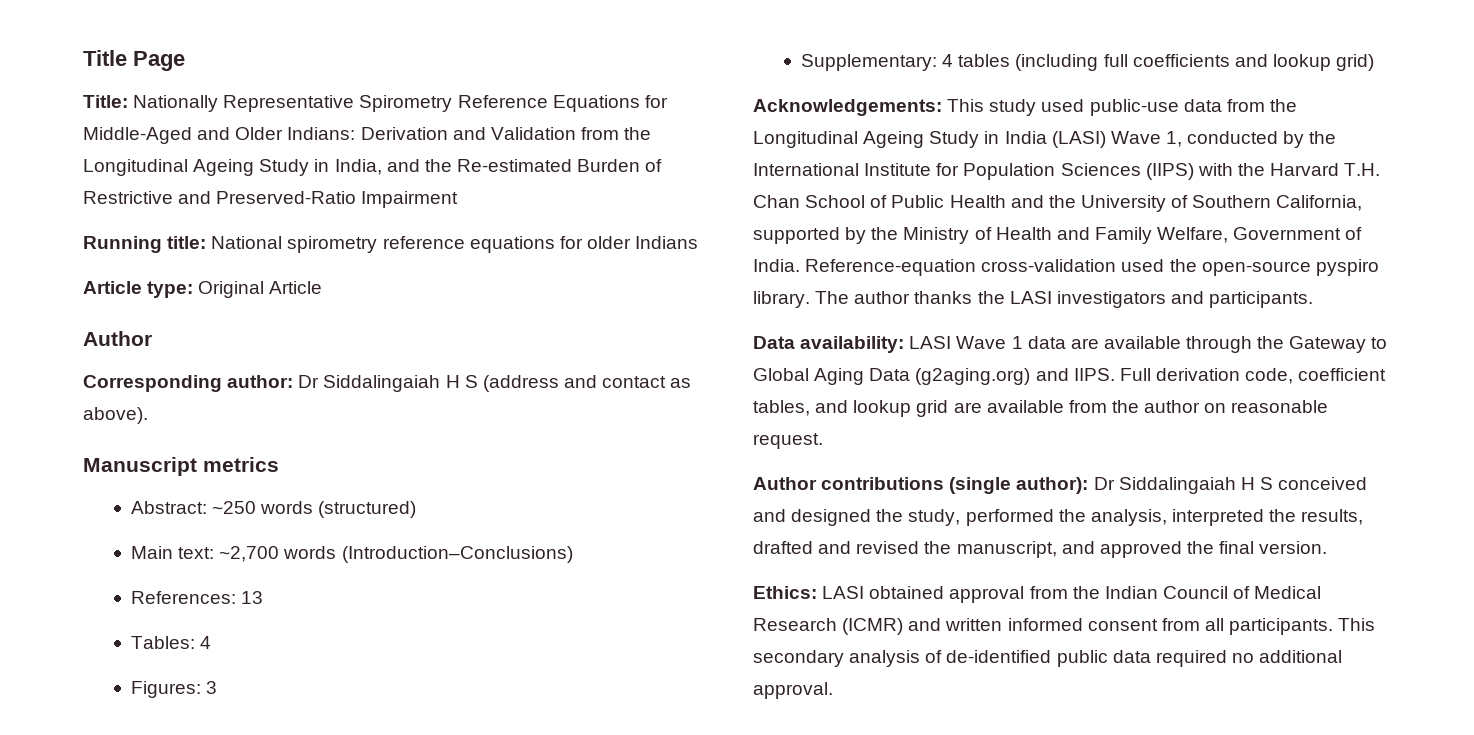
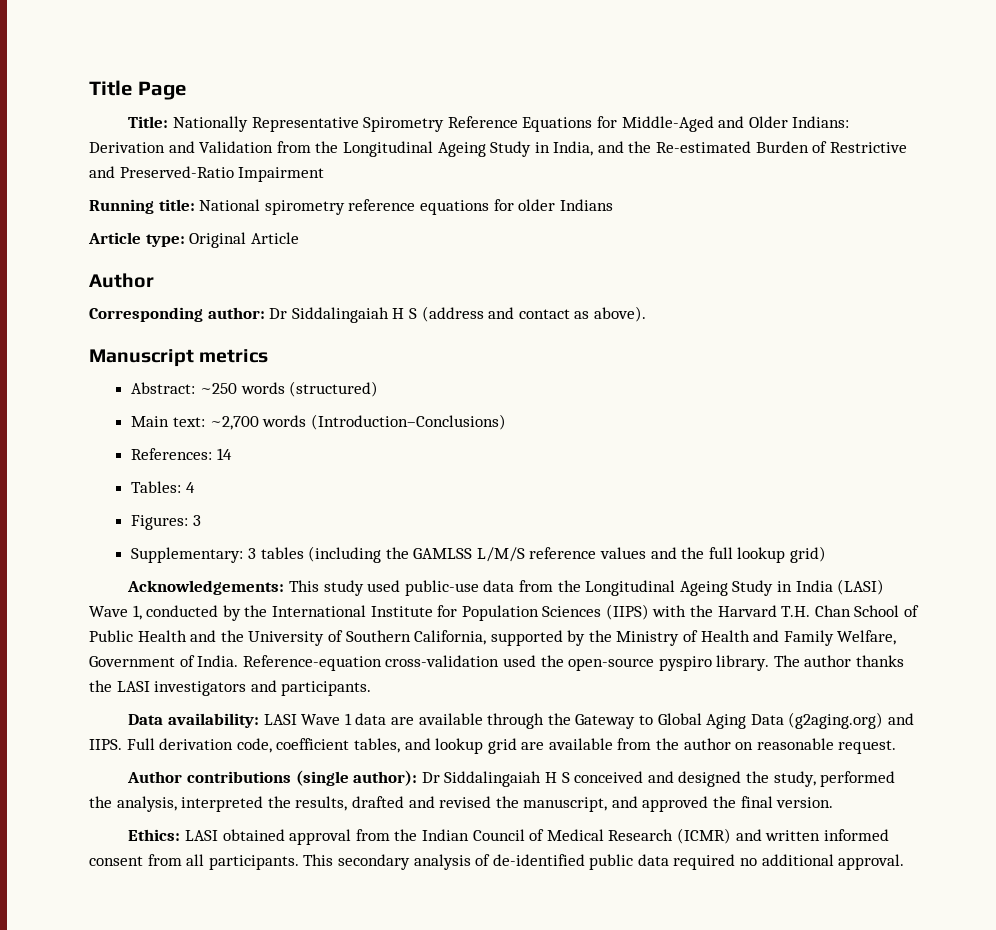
- References: 13
+ References: 14
- Supplementary: 4 tables (including full coefficients and lookup grid)
+ Supplementary: 3 tables (including the GAMLSS L/M/S reference values and the full lookup grid)

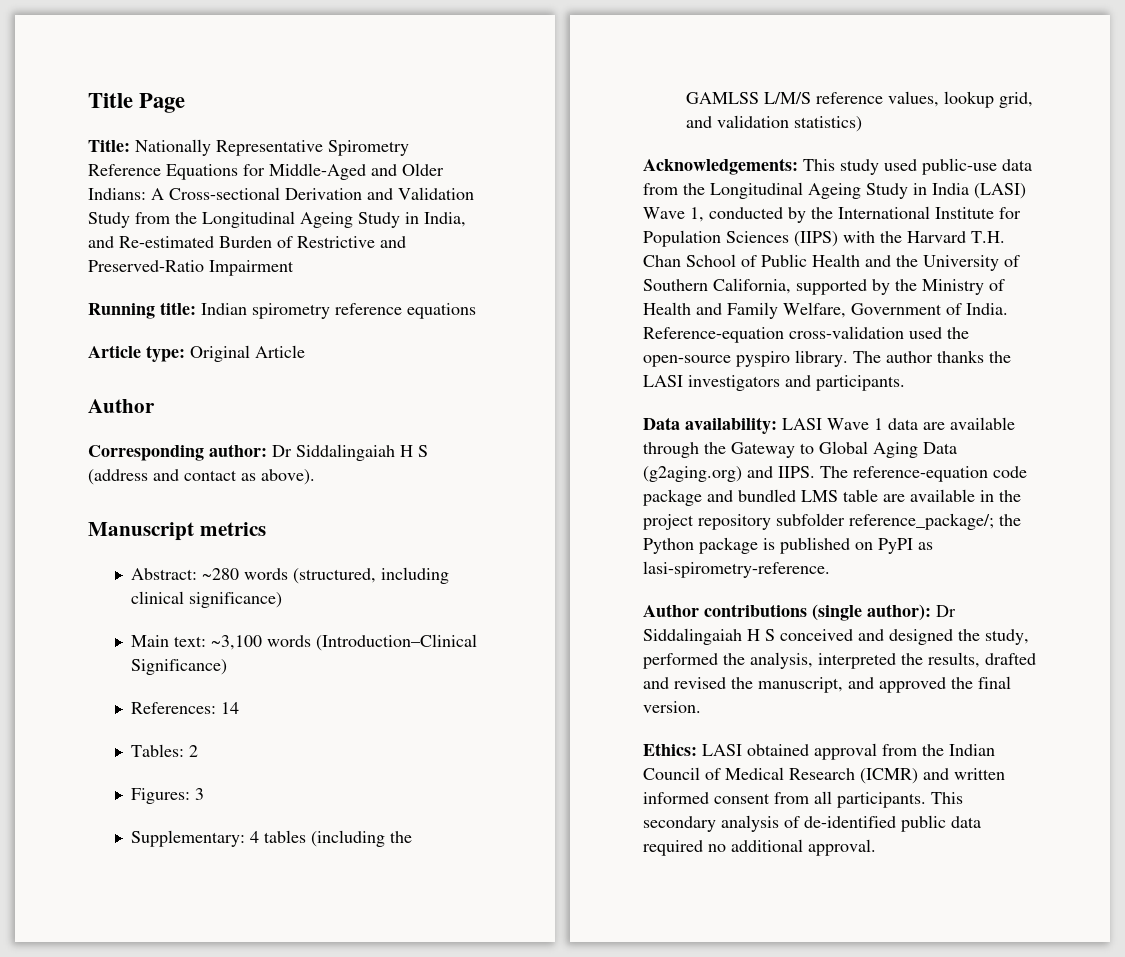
- Title: Nationally Representative Spirometry Reference Equations for Middle-Aged and Older Indians: Derivation and Validation from the Longitudinal Ageing Study in India, and the Re-estimated Burden of Restrictive and Preserved-Ratio Impairment
+ Title: Nationally Representative Spirometry Reference Equations for Middle-Aged and Older Indians: A Cross-sectional Derivation and Validation Study from the Longitudinal Ageing Study in India, and Re-estimated Burden of Restrictive and Preserved-Ratio Impairment
- Running title: National spirometry reference equations for older Indians
+ Running title: Indian spirometry reference equations
- Abstract: ~250 words (structured)
- Main text: ~2,700 words (Introduction–Conclusions)
+ Abstract: ~280 words (structured, including clinical significance)
+ Main text: ~3,100 words (Introduction–Clinical Significance)
- Tables: 4
+ Tables: 2
- Supplementary: 3 tables (including the GAMLSS L/M/S reference values and the full lookup grid)
+ Supplementary: 4 tables (including the GAMLSS L/M/S reference values, lookup grid, and validation statistics)
- Full derivation code, coefficient tables, and lookup grid are available from the author on reasonable request.
+ The reference-equation code package and bundled LMS table are available in the project repository subfolder reference_package/; the Python package is published on PyPI as lasi-spirometry-reference.

